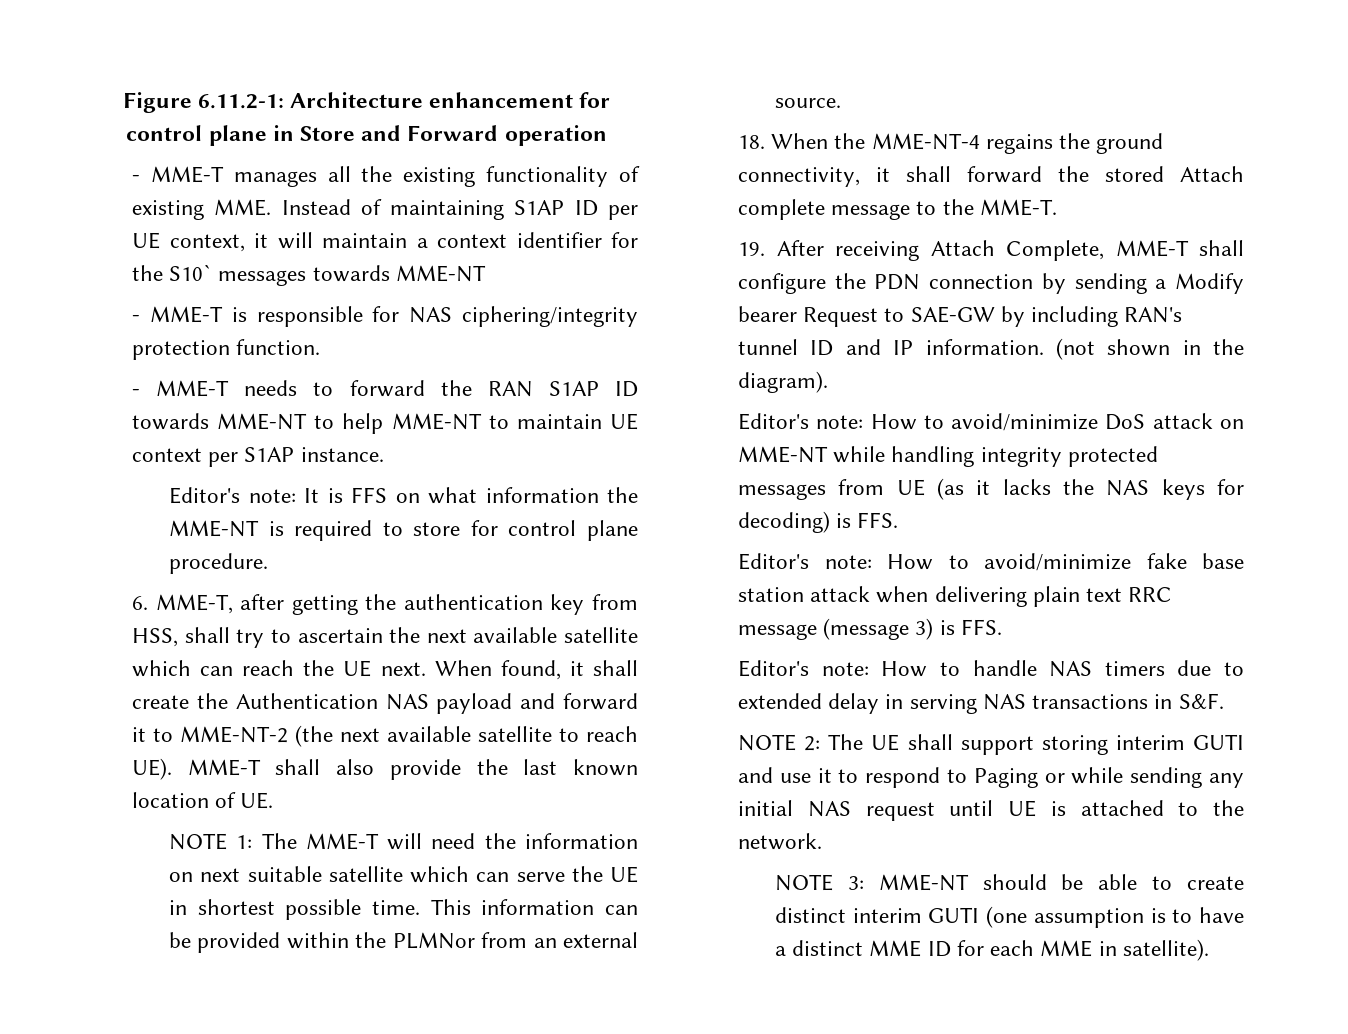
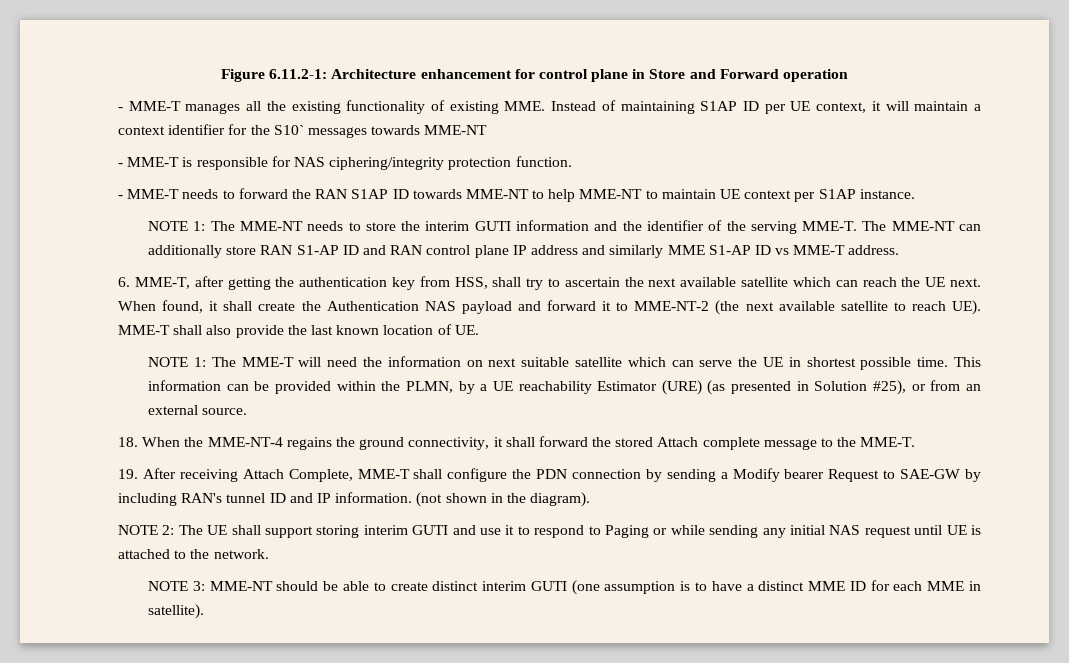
- Editor's note: It is FFS on what information the MME-NT is required to store for control plane procedure.
+ NOTE 1: The MME-NT needs to store the interim GUTI information and the identifier of the serving MME-T. The MME-NT can additionally store RAN S1-AP ID and RAN control plane IP address and similarly MME S1-AP ID vs MME-T address.
- This information can be provided within the PLMNor from an external source.
+ This information can be provided within the PLMN, by a UE reachability Estimator (URE) (as presented in Solution #25), or from an external source.
- Editor's note: How to avoid/minimize DoS attack on MME-NT while handling integrity protected messages from UE (as it lacks the NAS keys for decoding) is FFS.
- Editor's note: How to avoid/minimize fake base station attack when delivering plain text RRC message (message 3) is FFS.
- Editor's note: How to handle NAS timers due to extended delay in serving NAS transactions in S&F.

